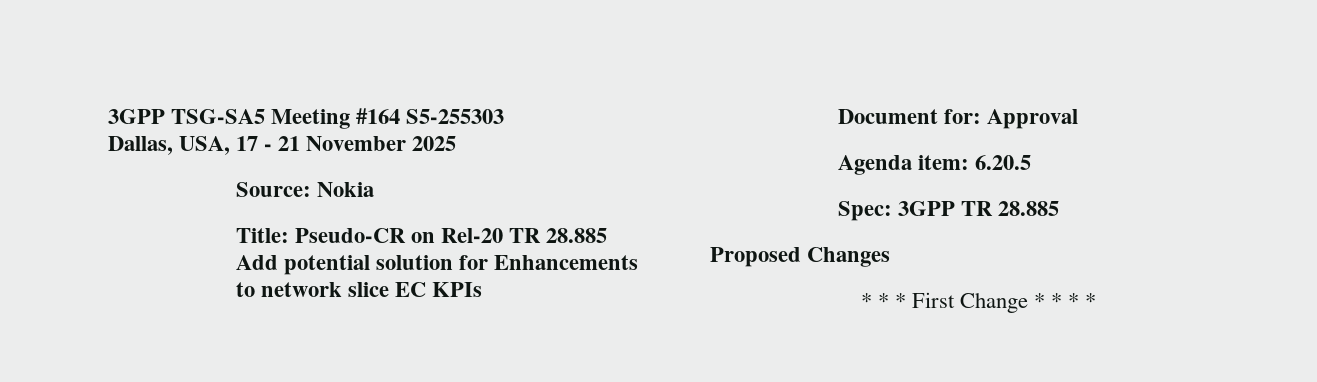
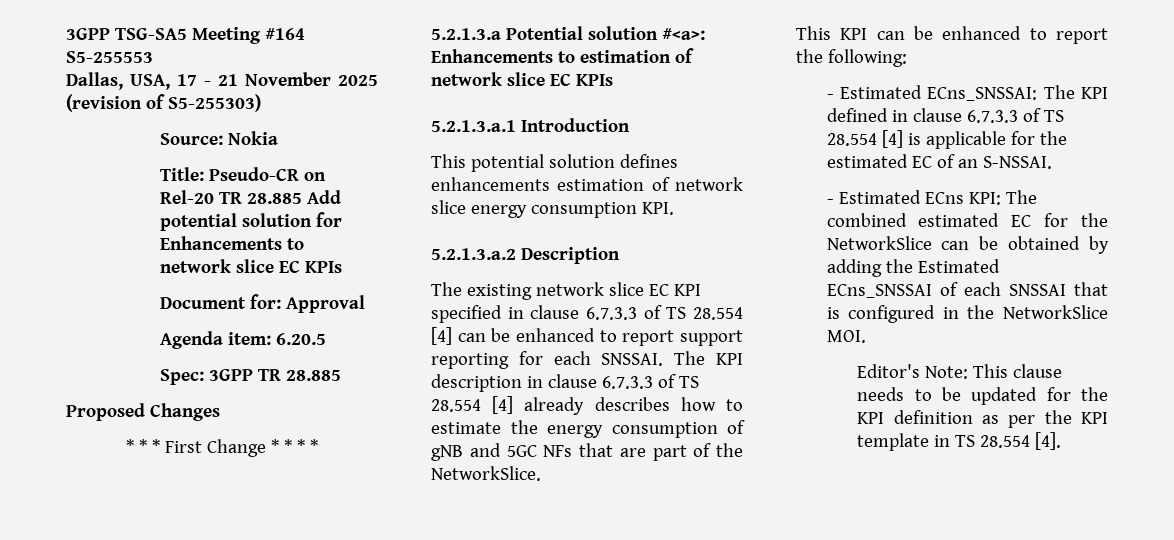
- 3GPP TSG-SA5 Meeting #164 S5-255303
+ 3GPP TSG-SA5 Meeting #164 S5-255553
- Dallas, USA, 17 - 21 November 2025
+ Dallas, USA, 17 - 21 November 2025 (revision of S5-255303)
+ 5.2.1.3.a Potential solution #<a>: Enhancements to estimation of network slice EC KPIs
+ 5.2.1.3.a.1 Introduction
+ This potential solution defines enhancements estimation of network slice energy consumption KPI.
+ 5.2.1.3.a.2 Description
+ The existing network slice EC KPI specified in clause 6.7.3.3 of TS 28.554 [4] can be enhanced to report support reporting for each SNSSAI. The KPI description in clause 6.7.3.3 of TS 28.554 [4] already describes how to estimate the energy consumption of gNB and 5GC NFs that are part of the NetworkSlice.
+ This KPI can be enhanced to report the following:
+ - Estimated ECns_SNSSAI: The KPI defined in clause 6.7.3.3 of TS 28.554 [4] is applicable for the estimated EC of an S-NSSAI.
+ - Estimated ECns KPI: The combined estimated EC for the NetworkSlice can be obtained by adding the Estimated ECns_SNSSAI of each SNSSAI that is configured in the NetworkSlice MOI.
+ Editor's Note: This clause needs to be updated for the KPI definition as per the KPI template in TS 28.554 [4].

